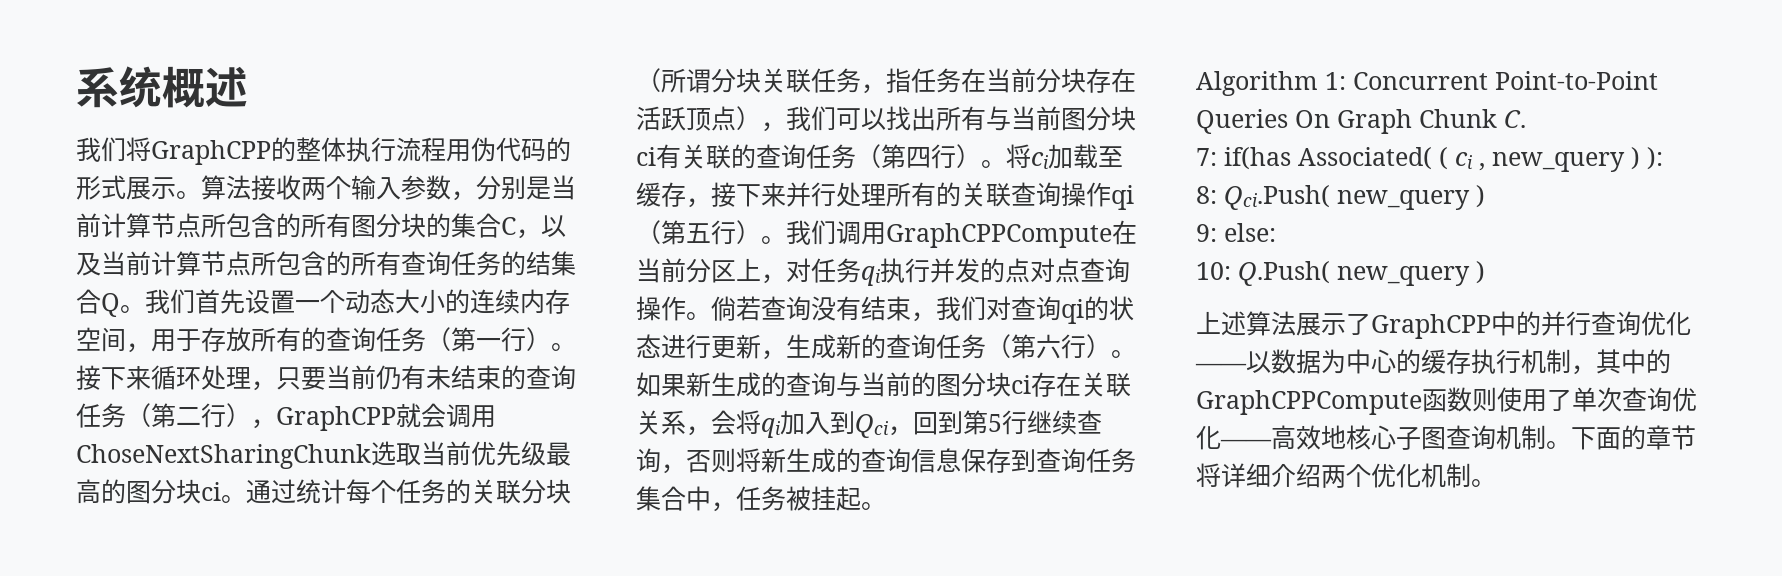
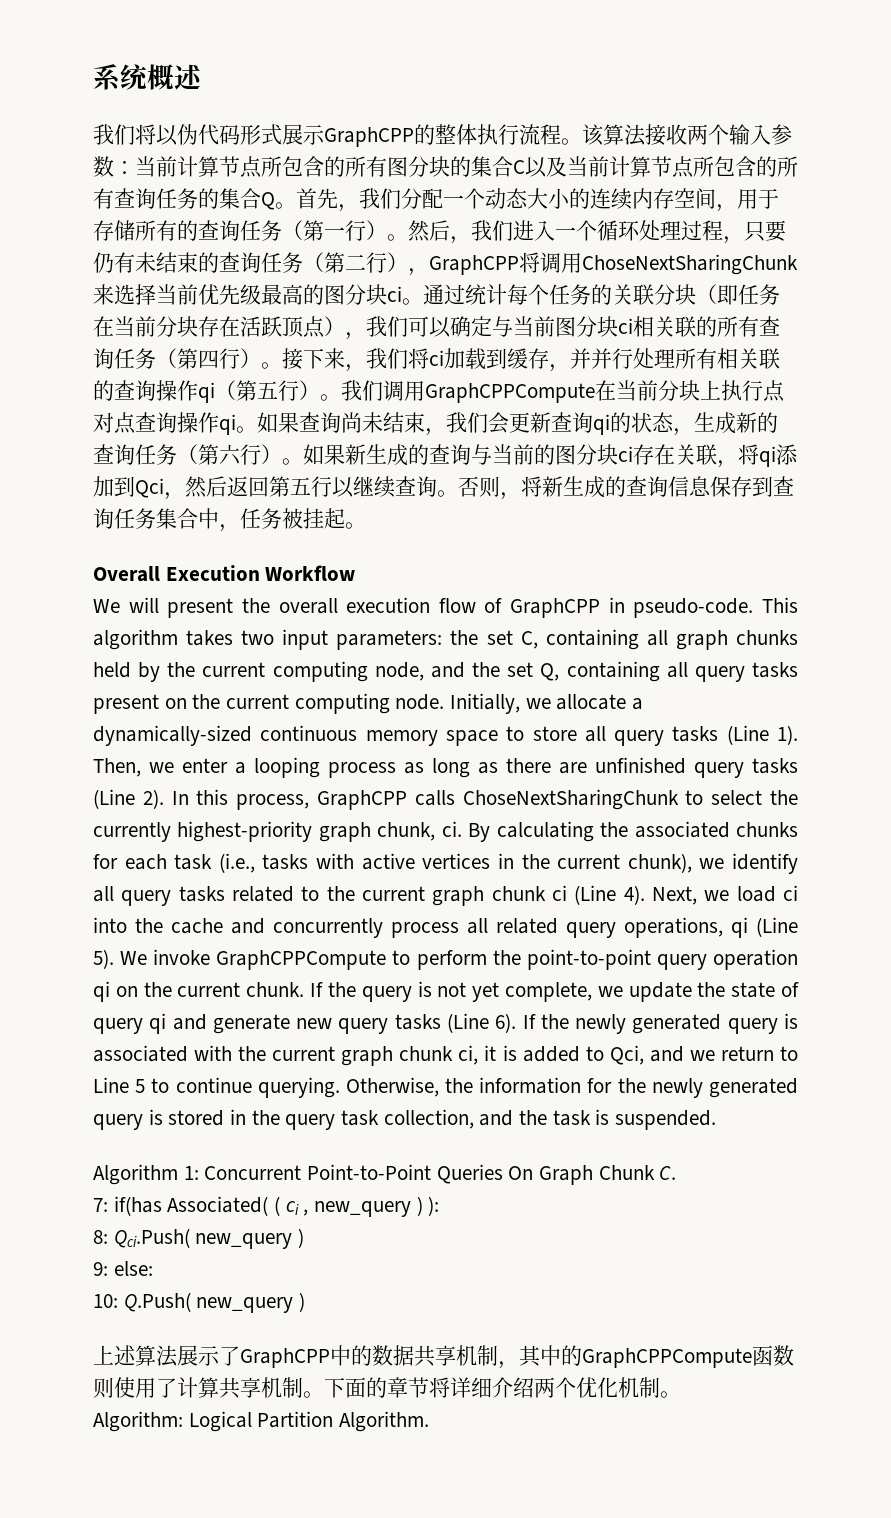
- 我们将GraphCPP的整体执行流程用伪代码的形式展示。算法接收两个输入参数，分别是当前计算节点所包含的所有图分块的集合C，以及当前计算节点所包含的所有查询任务的结集合Q。
+ 我们将以伪代码形式展示GraphCPP的整体执行流程。该算法接收两个输入参数：当前计算节点所包含的所有图分块的集合C以及当前计算节点所包含的所有查询任务的集合Q。
- 我们首先设置一个动态大小的连续内存空间，用于存放所有的查询任务（第一行）。
+ 首先，我们分配一个动态大小的连续内存空间，用于存储所有的查询任务（第一行）。
- 接下来循环处理，只要当前仍有未结束的查询任务（第二行），GraphCPP就会调用ChoseNextSharingChunk选取当前优先级最高的图分块ci。
+ 然后，我们进入一个循环处理过程，只要仍有未结束的查询任务（第二行），GraphCPP将调用ChoseNextSharingChunk来选择当前优先级最高的图分块ci。
- 通过统计每个任务的关联分块（所谓分块关联任务，指任务在当前分块存在活跃顶点），我们可以找出所有与当前图分块ci有关联的查询任务（第四行）。
+ 通过统计每个任务的关联分块（即任务在当前分块存在活跃顶点），我们可以确定与当前图分块ci相关联的所有查询任务（第四行）。
- 将ci加载至缓存，接下来并行处理所有的关联查询操作qi（第五行）。
+ 接下来，我们将ci加载到缓存，并并行处理所有相关联的查询操作qi（第五行）。
- 我们调用GraphCPPCompute在当前分区上，对任务qi执行并发的点对点查询操作。倘若查询没有结束，我们对查询qi的状态进行更新，生成新的查询任务（第六行）。
+ 我们调用GraphCPPCompute在当前分块上执行点对点查询操作qi。如果查询尚未结束，我们会更新查询qi的状态，生成新的查询任务（第六行）。
- 如果新生成的查询与当前的图分块ci存在关联关系，会将qi加入到Qci，回到第5行继续查询，否则将新生成的查询信息保存到查询任务集合中，任务被挂起。
+ 如果新生成的查询与当前的图分块ci存在关联，将qi添加到Qci，然后返回第五行以继续查询。否则，将新生成的查询信息保存到查询任务集合中，任务被挂起。
+ Overall Execution Workflow
+ We will present the overall execution flow of GraphCPP in pseudo-code. This algorithm takes two input parameters: the set C, containing all graph chunks held by the current computing node, and the set Q, containing all query tasks present on the current computing node. Initially, we allocate a dynamically-sized continuous memory space to store all query tasks (Line 1). Then, we enter a looping process as long as there are unfinished query tasks (Line 2). In this process, GraphCPP calls ChoseNextSharingChunk to select the currently highest-priority graph chunk, ci. By calculating the associated chunks for each task (i.e., tasks with active vertices in the current chunk), we identify all query tasks related to the current graph chunk ci (Line 4). Next, we load ci into the cache and concurrently process all related query operations, qi (Line 5). We invoke GraphCPPCompute to perform the point-to-point query operation qi on the current chunk. If the query is not yet complete, we update the state of query qi and generate new query tasks (Line 6). If the newly generated query is associated with the current graph chunk ci, it is added to Qci, and we return to Line 5 to continue querying. Otherwise, the information for the newly generated query is stored in the query task collection, and the task is suspended.
- 上述算法展示了GraphCPP中的并行查询优化——以数据为中心的缓存执行机制，其中的GraphCPPCompute函数则使用了单次查询优化——高效地核心子图查询机制。
+ 上述算法展示了GraphCPP中的数据共享机制，其中的GraphCPPCompute函数则使用了计算共享机制。
+ Algorithm: Logical Partition Algorithm.

